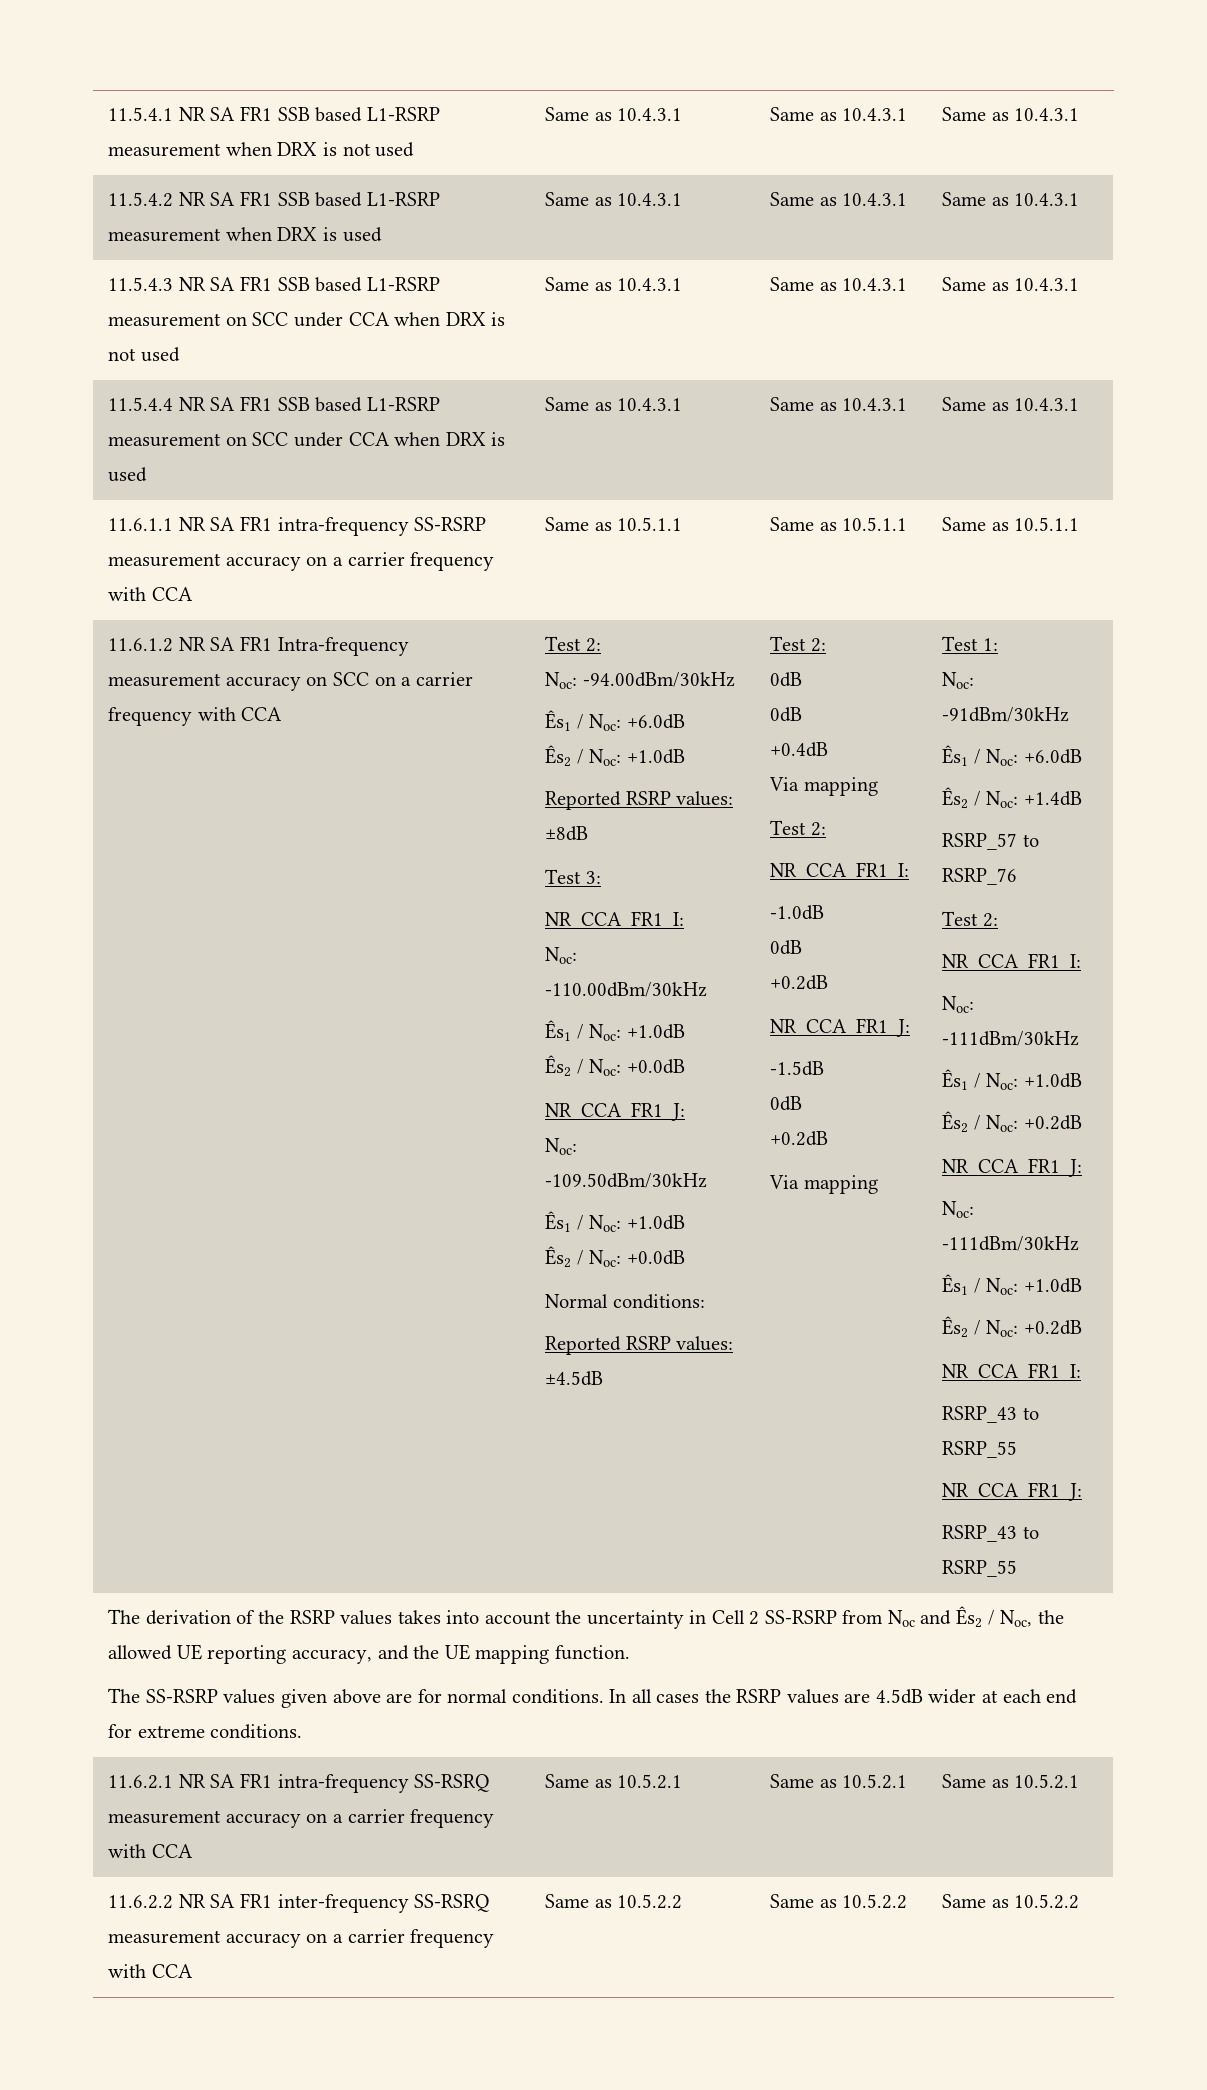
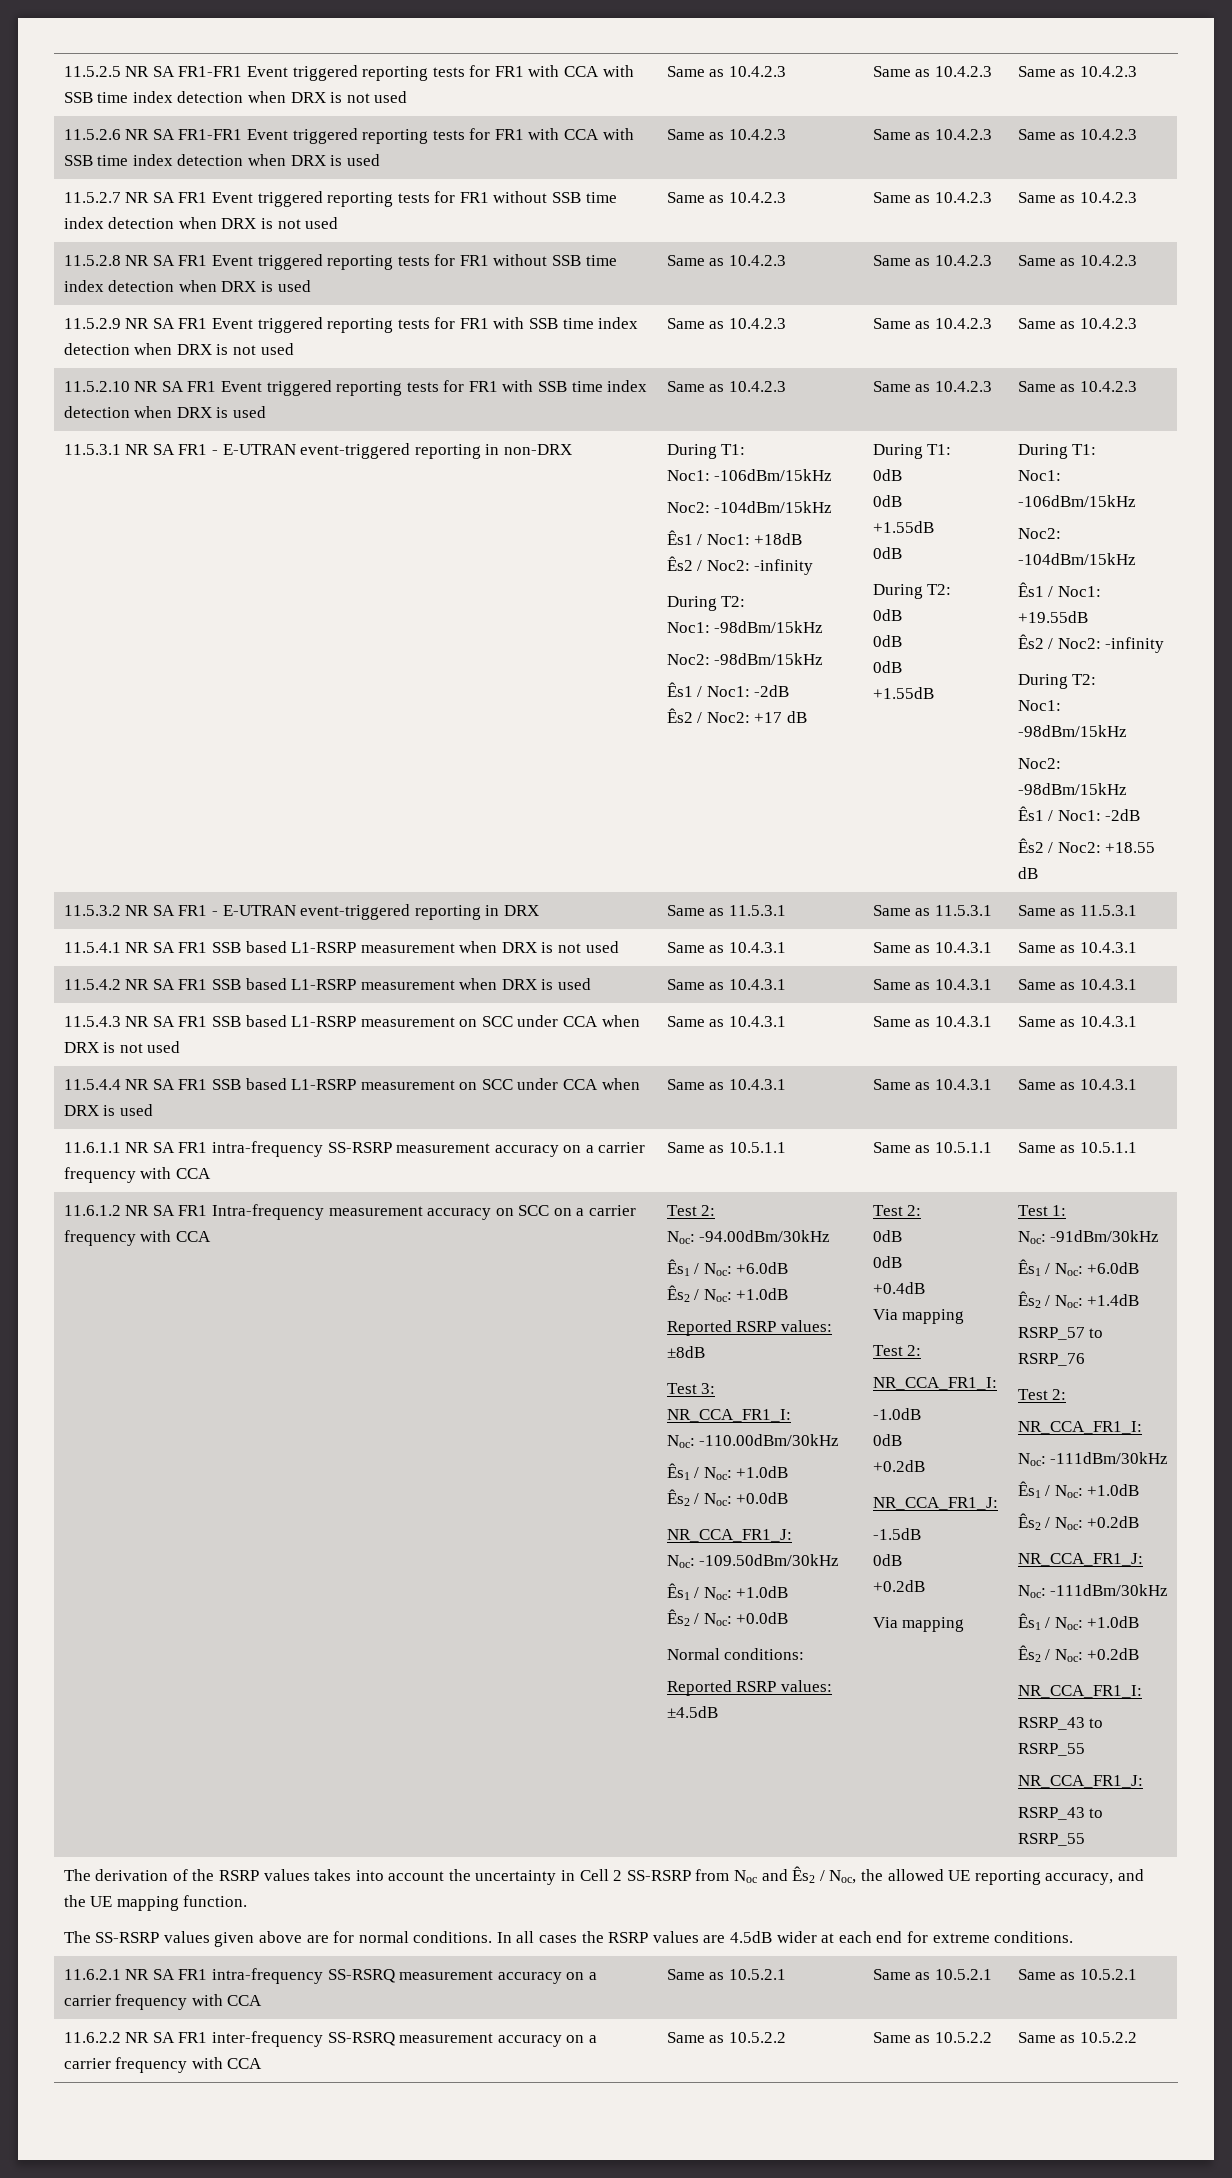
+ 11.5.2.5 NR SA FR1-FR1 Event triggered reporting tests for FR1 with CCA with SSB time index detection when DRX is not used | Same as 10.4.2.3 | Same as 10.4.2.3 | Same as 10.4.2.3
+ 11.5.2.6 NR SA FR1-FR1 Event triggered reporting tests for FR1 with CCA with SSB time index detection when DRX is used | Same as 10.4.2.3 | Same as 10.4.2.3 | Same as 10.4.2.3
+ 11.5.2.7 NR SA FR1 Event triggered reporting tests for FR1 without SSB time index detection when DRX is not used | Same as 10.4.2.3 | Same as 10.4.2.3 | Same as 10.4.2.3
+ 11.5.2.8 NR SA FR1 Event triggered reporting tests for FR1 without SSB time index detection when DRX is used | Same as 10.4.2.3 | Same as 10.4.2.3 | Same as 10.4.2.3
+ 11.5.2.9 NR SA FR1 Event triggered reporting tests for FR1 with SSB time index detection when DRX is not used | Same as 10.4.2.3 | Same as 10.4.2.3 | Same as 10.4.2.3
+ 11.5.2.10 NR SA FR1 Event triggered reporting tests for FR1 with SSB time index detection when DRX is used | Same as 10.4.2.3 | Same as 10.4.2.3 | Same as 10.4.2.3
+ 11.5.3.1 NR SA FR1 - E-UTRAN event-triggered reporting in non-DRX | During T1:
+ Noc1: -106dBm/15kHz
+ Noc2: -104dBm/15kHz
+ Ês1 / Noc1: +18dB
+ Ês2 / Noc2: -infinity
+ During T2:
+ Noc1: -98dBm/15kHz
+ Noc2: -98dBm/15kHz
+ Ês1 / Noc1: -2dB
+ Ês2 / Noc2: +17 dB | During T1:
+ 0dB
+ 0dB
+ +1.55dB
+ 0dB
+ During T2:
+ 0dB
+ 0dB
+ 0dB
+ +1.55dB | During T1:
+ Noc1: -106dBm/15kHz
+ Noc2: -104dBm/15kHz
+ Ês1 / Noc1: +19.55dB
+ Ês2 / Noc2: -infinity
+ During T2:
+ Noc1: -98dBm/15kHz
+ Noc2: -98dBm/15kHz
+ Ês1 / Noc1: -2dB
+ Ês2 / Noc2: +18.55 dB
+ 11.5.3.2 NR SA FR1 - E-UTRAN event-triggered reporting in DRX | Same as 11.5.3.1 | Same as 11.5.3.1 | Same as 11.5.3.1

